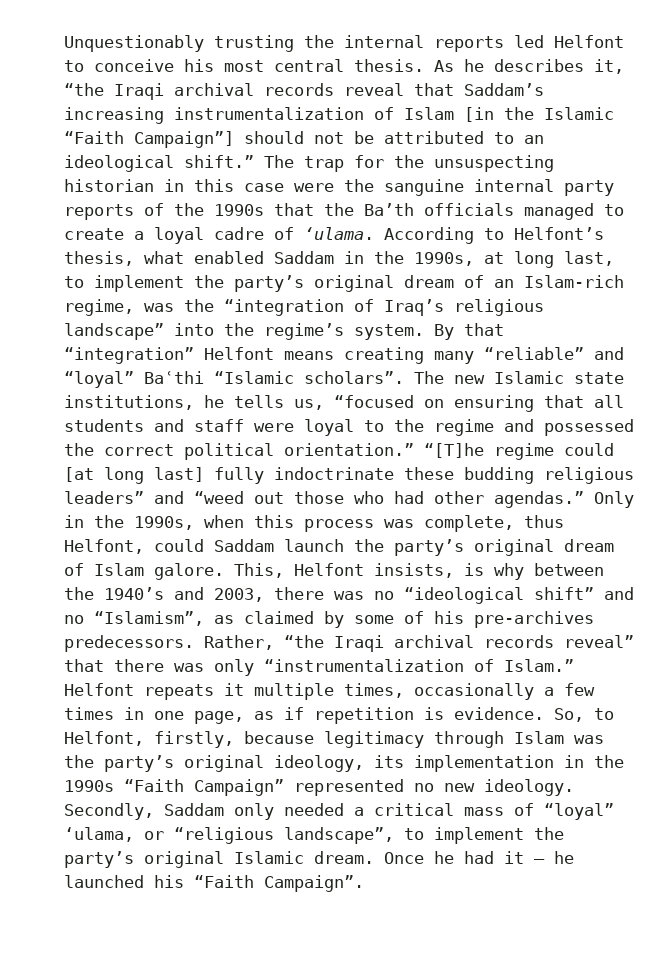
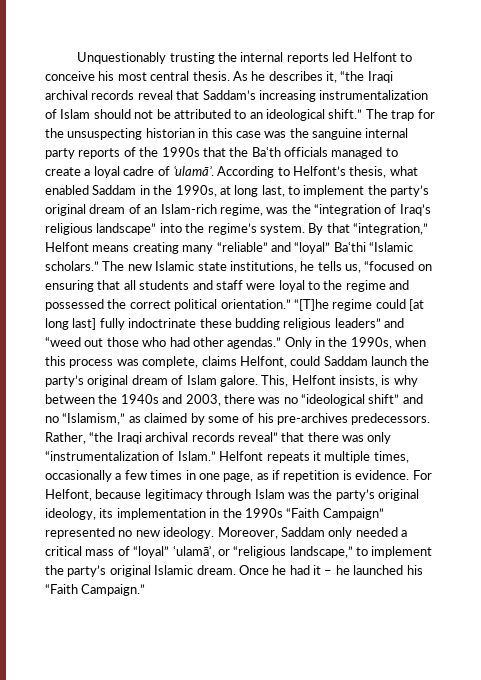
- As he describes it, “the Iraqi archival records reveal that Saddam’s increasing instrumentalization of Islam [in the Islamic “Faith Campaign”] should not be attributed to an ideological shift.”
+ As he describes it, “the Iraqi archival records reveal that Saddam’s increasing instrumentalization of Islam should not be attributed to an ideological shift.”
- The trap for the unsuspecting historian in this case were the sanguine internal party reports of the 1990s that the Ba’th officials managed to create a loyal cadre of ‘ulama.
+ The trap for the unsuspecting historian in this case was the sanguine internal party reports of the 1990s that the Baʿth officials managed to create a loyal cadre of ʿulamāʾ.
- By that “integration” Helfont means creating many “reliable” and “loyal” Baʿthi “Islamic scholars”.
+ By that “integration,” Helfont means creating many “reliable” and “loyal” Baʿthi “Islamic scholars.”
- Only in the 1990s, when this process was complete, thus Helfont, could Saddam launch the party’s original dream of Islam galore.
+ Only in the 1990s, when this process was complete, claims Helfont, could Saddam launch the party’s original dream of Islam galore.
- This, Helfont insists, is why between the 1940’s and 2003, there was no “ideological shift” and no “Islamism”, as claimed by some of his pre-archives predecessors.
+ This, Helfont insists, is why between the 1940s and 2003, there was no “ideological shift” and no “Islamism,” as claimed by some of his pre-archives predecessors.
- So, to Helfont, firstly, because legitimacy through Islam was the party’s original ideology, its implementation in the 1990s “Faith Campaign” represented no new ideology.
+ For Helfont, because legitimacy through Islam was the party’s original ideology, its implementation in the 1990s “Faith Campaign” represented no new ideology.
- Secondly, Saddam only needed a critical mass of “loyal” ‘ulama, or “religious landscape”, to implement the party’s original Islamic dream.
+ Moreover, Saddam only needed a critical mass of “loyal” ʿulamāʾ, or “religious landscape,” to implement the party’s original Islamic dream.
- Once he had it – he launched his “Faith Campaign”.
+ Once he had it – he launched his “Faith Campaign.”

